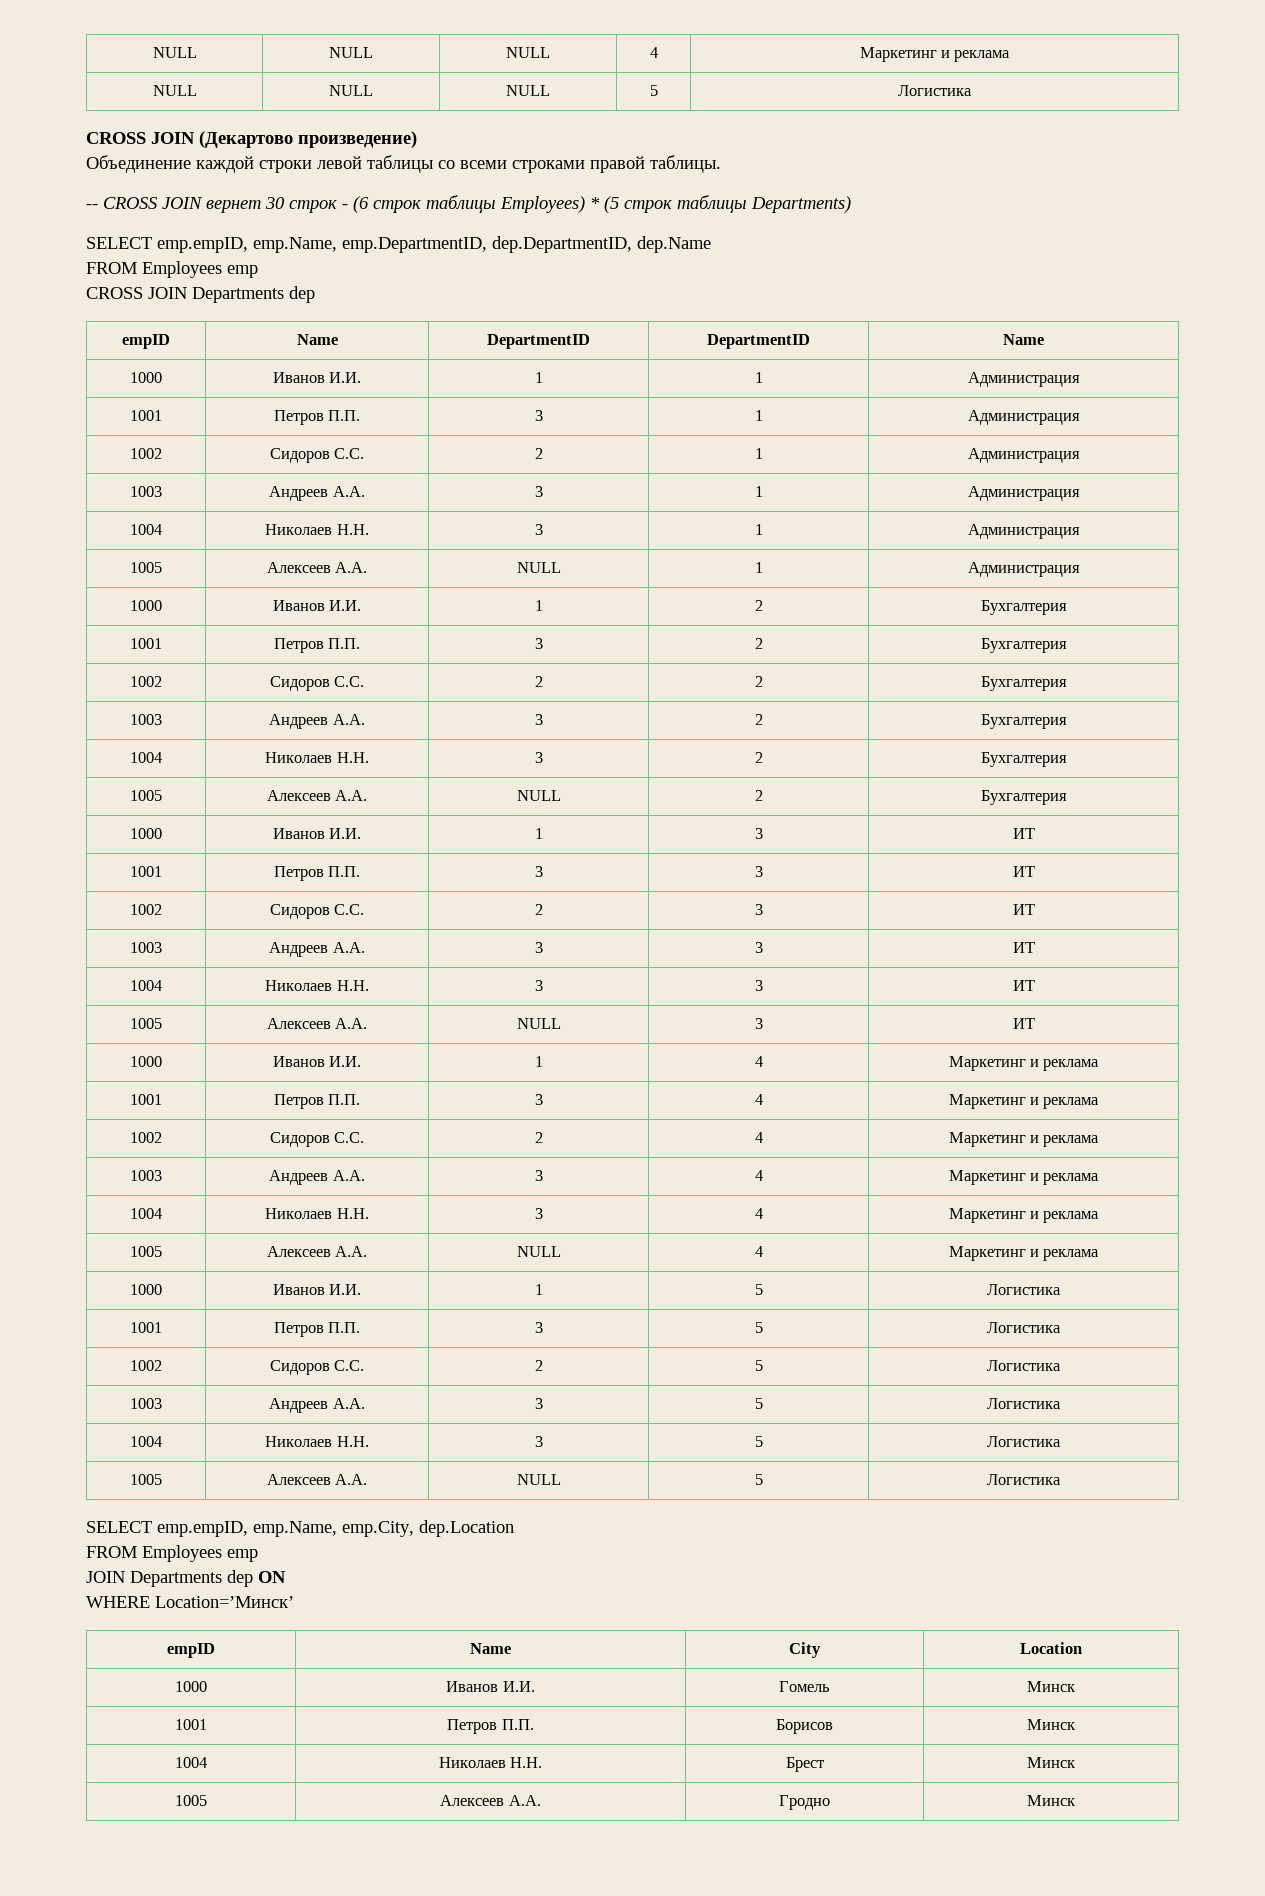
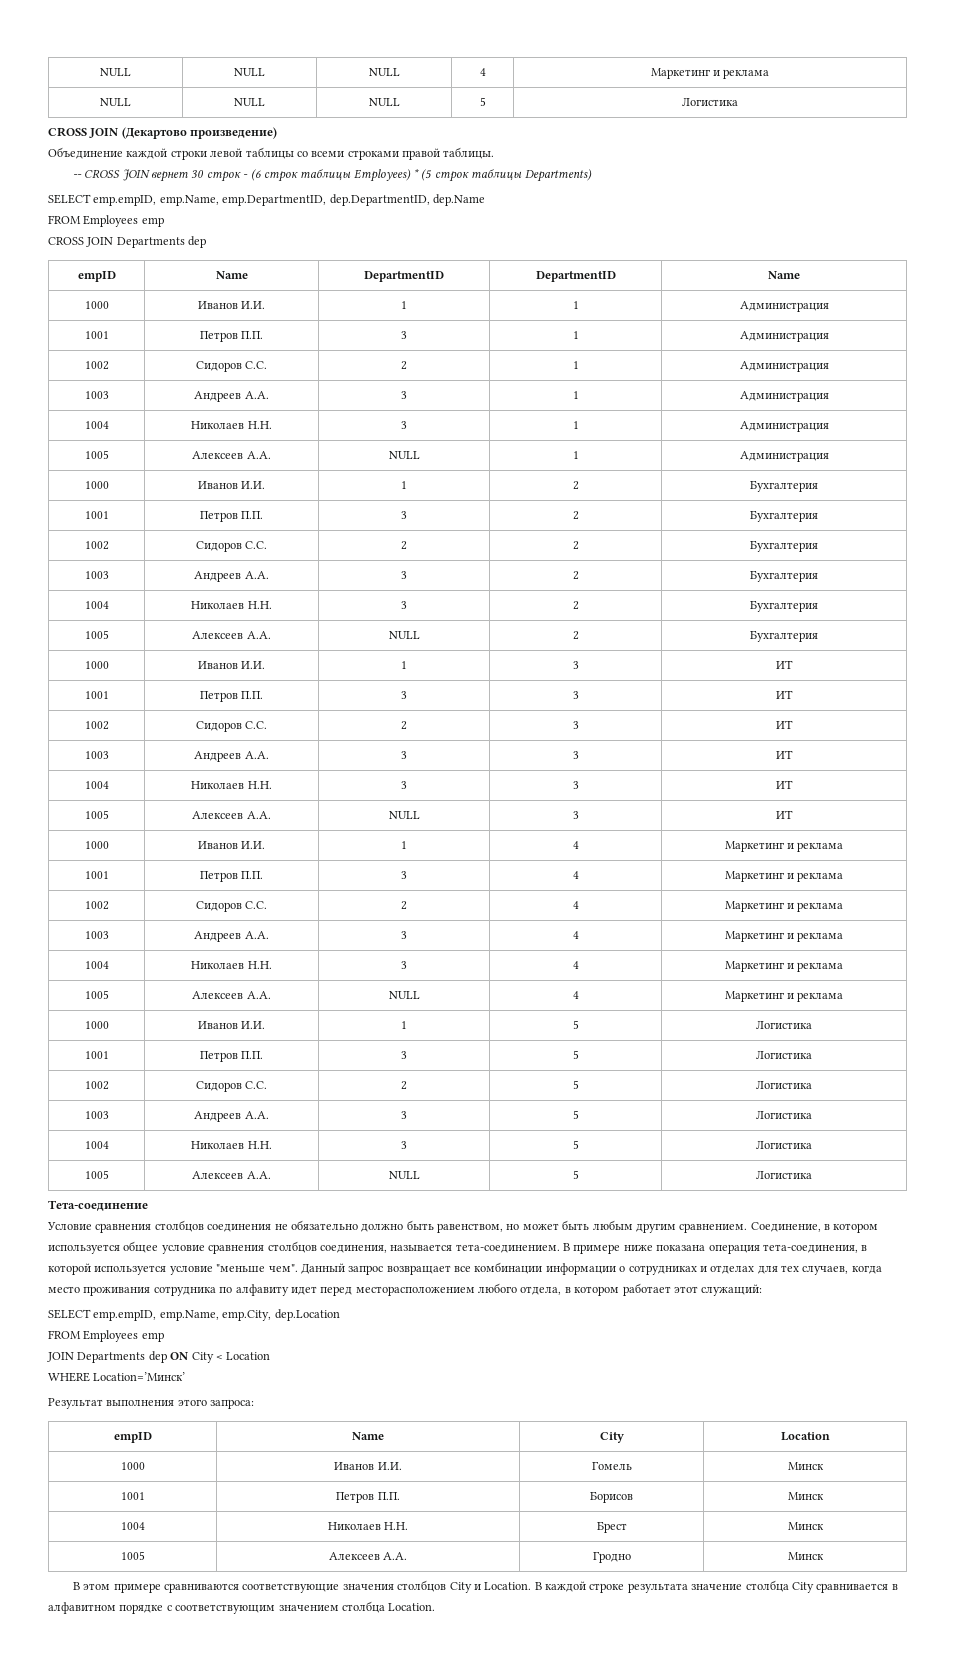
+ Тета-соединение
+ Условие сравнения столбцов соединения не обязательно должно быть равенством, но может быть любым другим сравнением. Соединение, в котором используется общее условие сравнения столбцов соединения, называется тета-соединением. В примере ниже показана операция тета-соединения, в которой используется условие "меньше чем". Данный запрос возвращает все комбинации информации о сотрудниках и отделах для тех случаев, когда место проживания сотрудника по алфавиту идет перед месторасположением любого отдела, в котором работает этот служащий:
- JOIN Departments dep ON
+ JOIN Departments dep ON City < Location
+ Результат выполнения этого запроса:
+ В этом примере сравниваются соответствующие значения столбцов City и Location. В каждой строке результата значение столбца City сравнивается в алфавитном порядке с соответствующим значением столбца Location.

